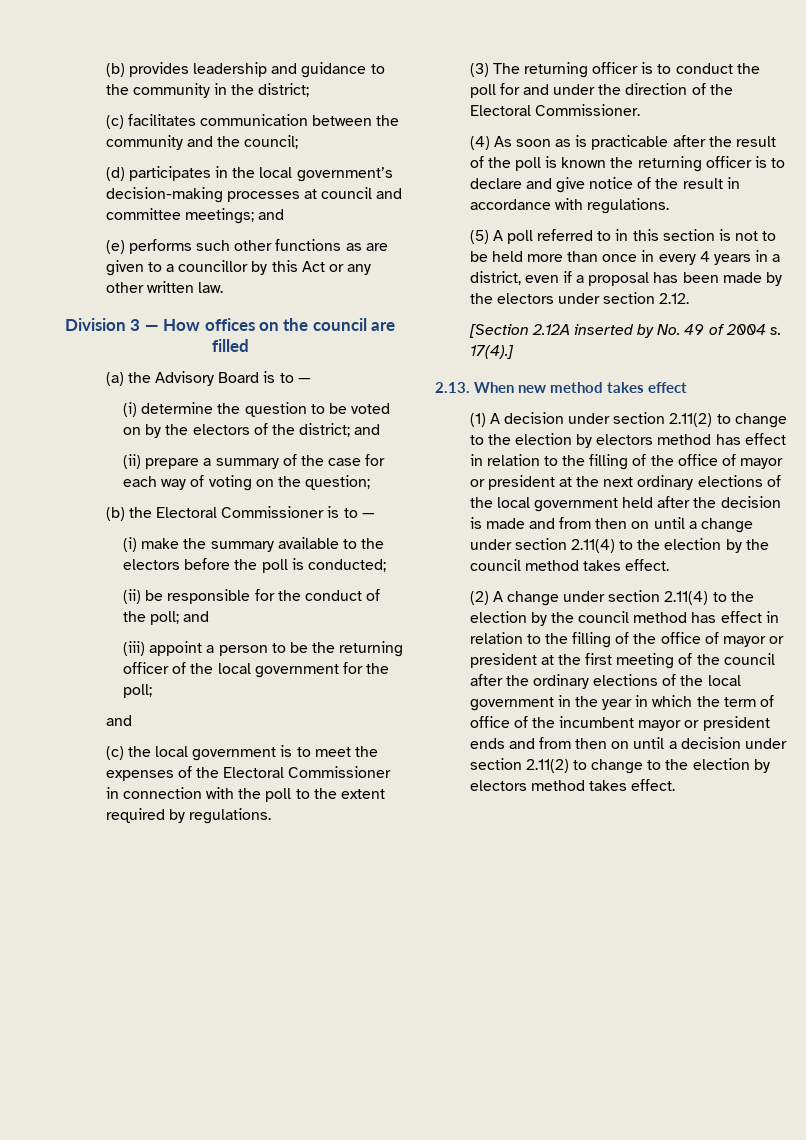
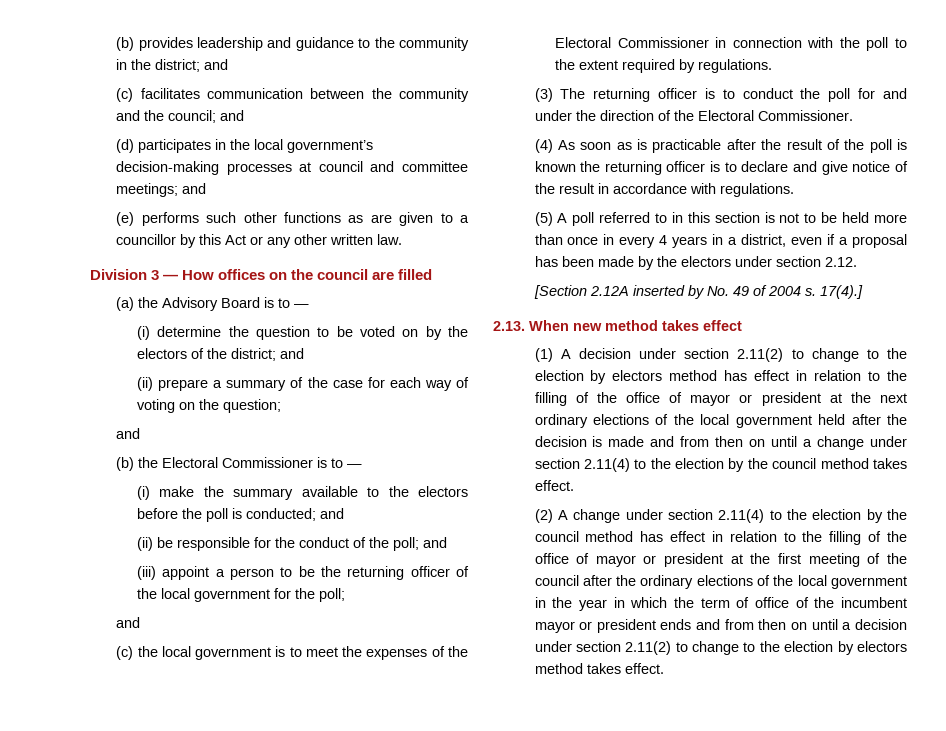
- (b) provides leadership and guidance to the community in the district;
+ (b) provides leadership and guidance to the community in the district; and
- (c) facilitates communication between the community and the council;
+ (c) facilitates communication between the community and the council; and
  (ii) prepare a summary of the case for each way of voting on the question;
+ and
- (i) make the summary available to the electors before the poll is conducted;
+ (i) make the summary available to the electors before the poll is conducted; and

